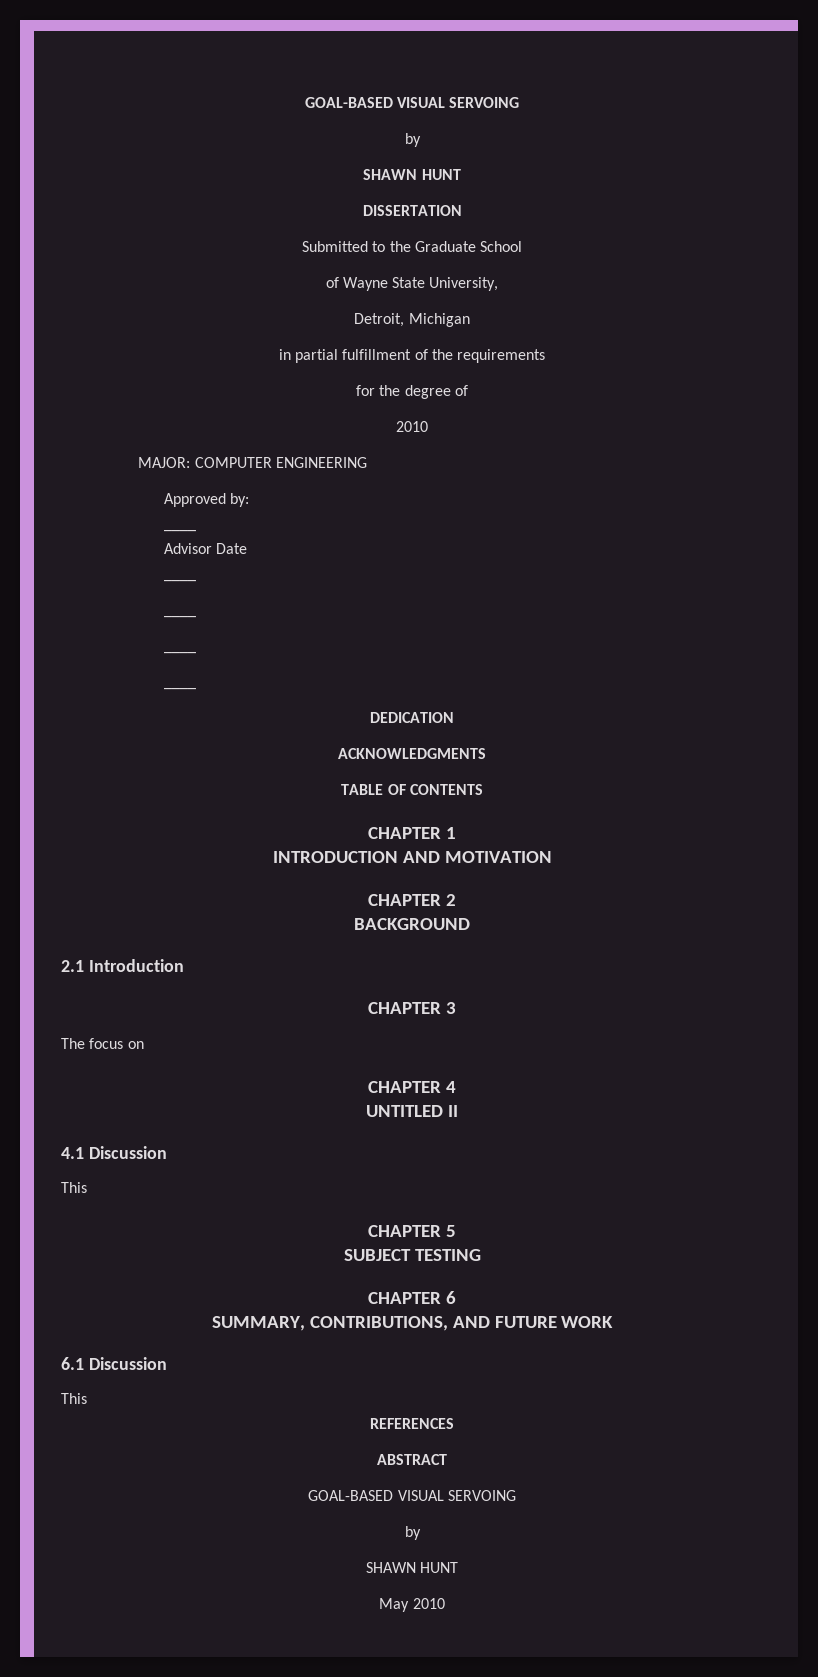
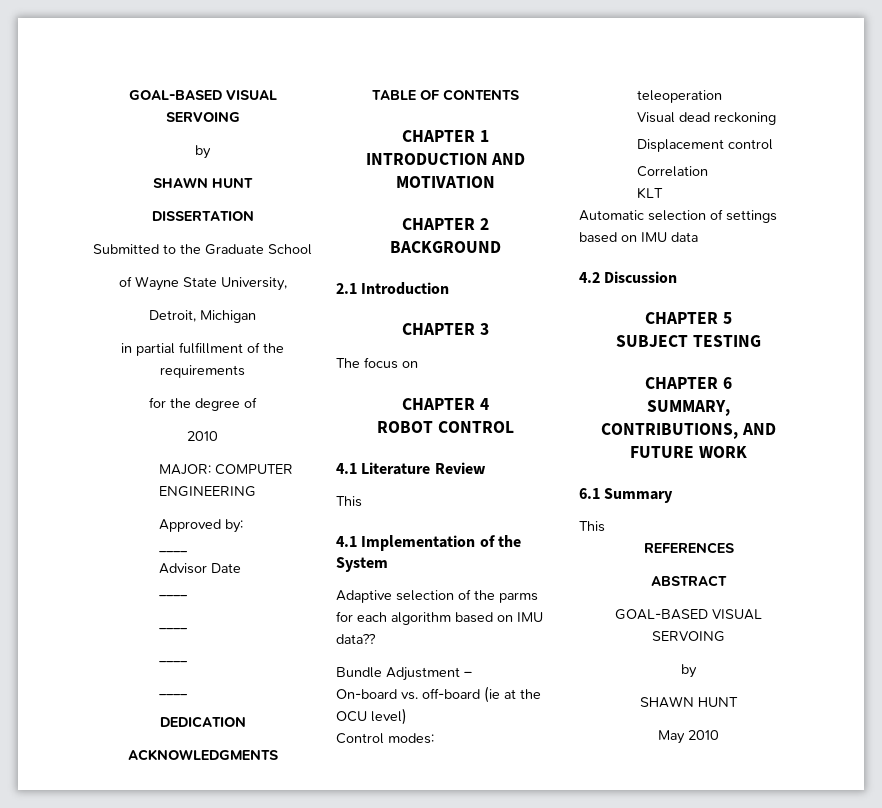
- UNTITLED II
- 4.1 Discussion
+ ROBOT CONTROL
+ 4.1 Literature Review
  This
+ 4.1 Implementation of the System
+ Adaptive selection of the parms for each algorithm based on IMU data??
+ Bundle Adjustment –
+ On-board vs. off-board (ie at the OCU level)
+ Control modes:
+ teleoperation
+ Visual dead reckoning
+ Displacement control
+ Correlation
+ KLT
+ Automatic selection of settings based on IMU data
+ 4.2 Discussion
- 6.1 Discussion
+ 6.1 Summary

